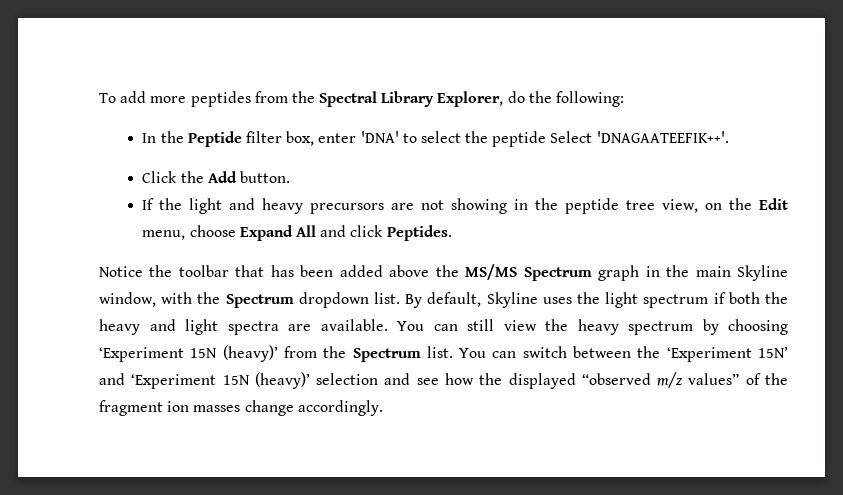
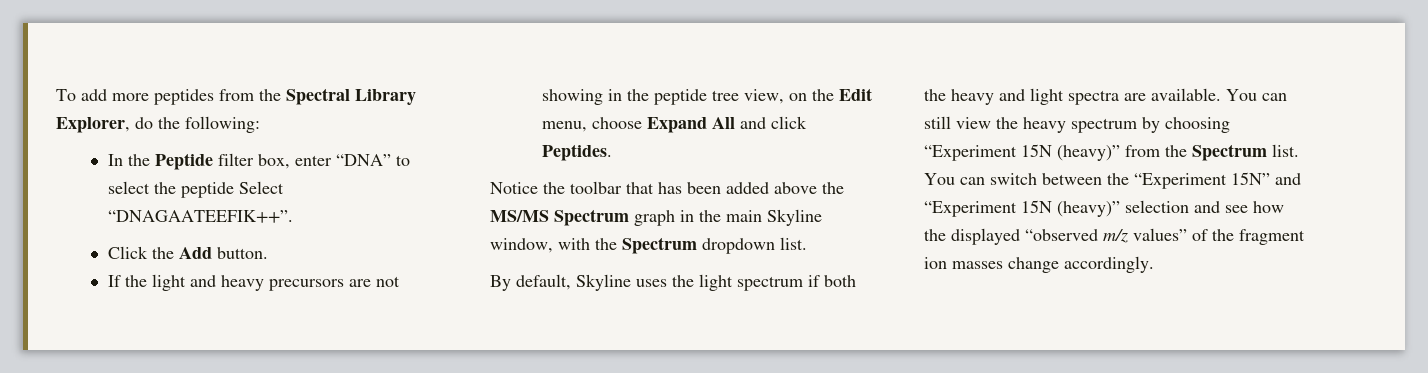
- In the Peptide filter box, enter 'DNA' to select the peptide Select 'DNAGAATEEFIK++'.
+ In the Peptide filter box, enter “DNA” to select the peptide Select “DNAGAATEEFIK++”.
- Notice the toolbar that has been added above the MS/MS Spectrum graph in the main Skyline window, with the Spectrum dropdown list. By default, Skyline uses the light spectrum if both the heavy and light spectra are available.
+ Notice the toolbar that has been added above the MS/MS Spectrum graph in the main Skyline window, with the Spectrum dropdown list.
+ By default, Skyline uses the light spectrum if both the heavy and light spectra are available.
- You can still view the heavy spectrum by choosing ‘Experiment 15N (heavy)’ from the Spectrum list.
+ You can still view the heavy spectrum by choosing “Experiment 15N (heavy)” from the Spectrum list.
- You can switch between the ‘Experiment 15N’ and ‘Experiment 15N (heavy)’ selection and see how the displayed “observed m/z values” of the fragment ion masses change accordingly.
+ You can switch between the “Experiment 15N” and “Experiment 15N (heavy)” selection and see how the displayed “observed m/z values” of the fragment ion masses change accordingly.

